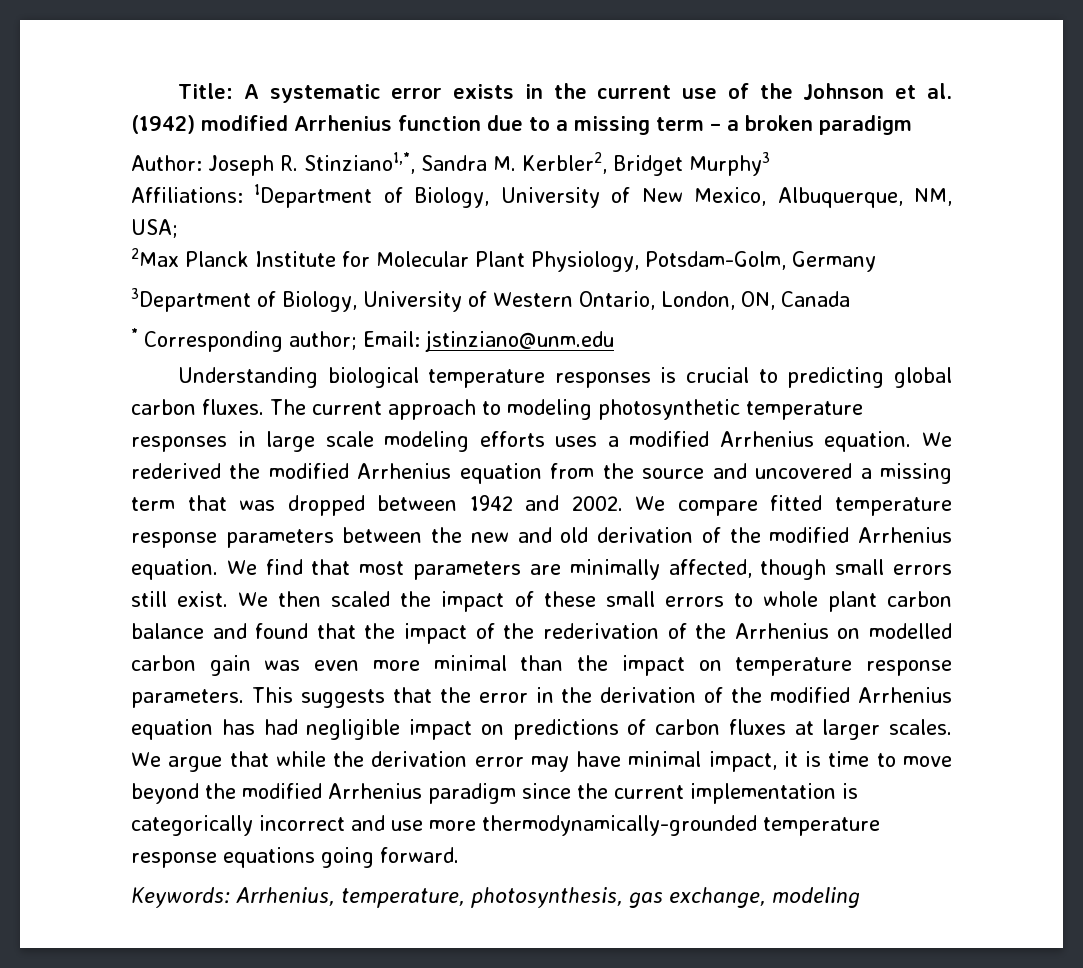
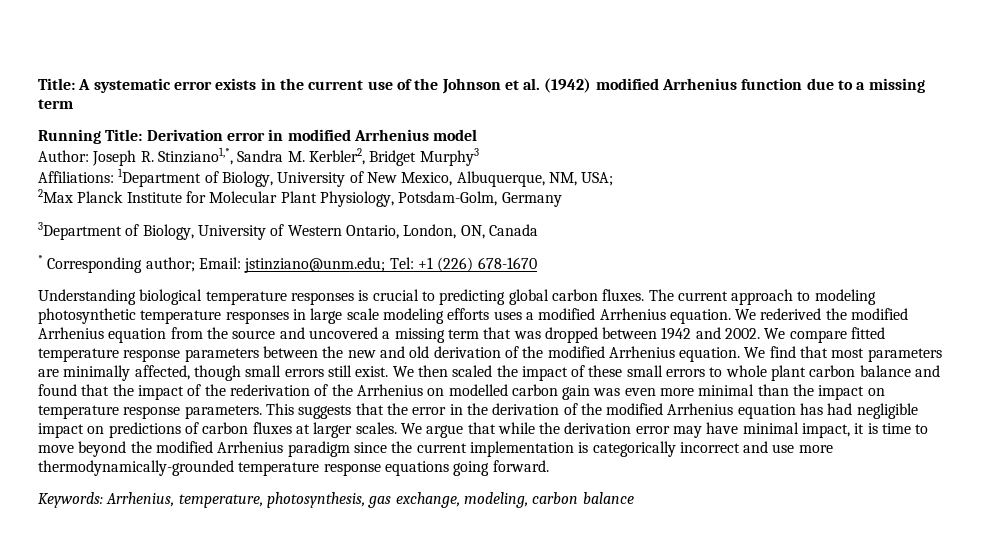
- Title: A systematic error exists in the current use of the Johnson et al. (1942) modified Arrhenius function due to a missing term – a broken paradigm
+ Title: A systematic error exists in the current use of the Johnson et al. (1942) modified Arrhenius function due to a missing term
+ Running Title: Derivation error in modified Arrhenius model
- * Corresponding author; Email: jstinziano@unm.edu
+ * Corresponding author; Email: jstinziano@unm.edu; Tel: +1 (226) 678-1670
- Keywords: Arrhenius, temperature, photosynthesis, gas exchange, modeling
+ Keywords: Arrhenius, temperature, photosynthesis, gas exchange, modeling, carbon balance

